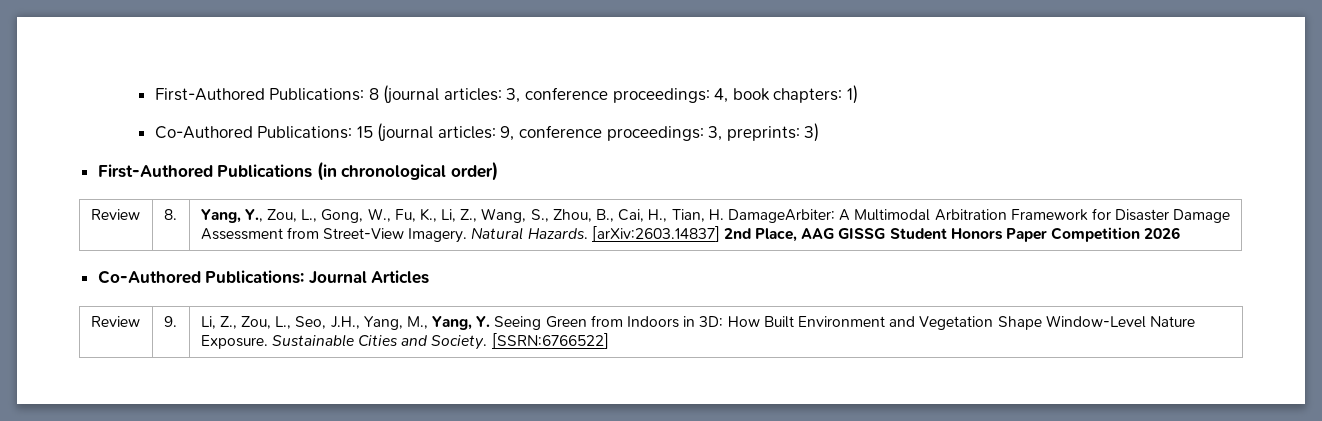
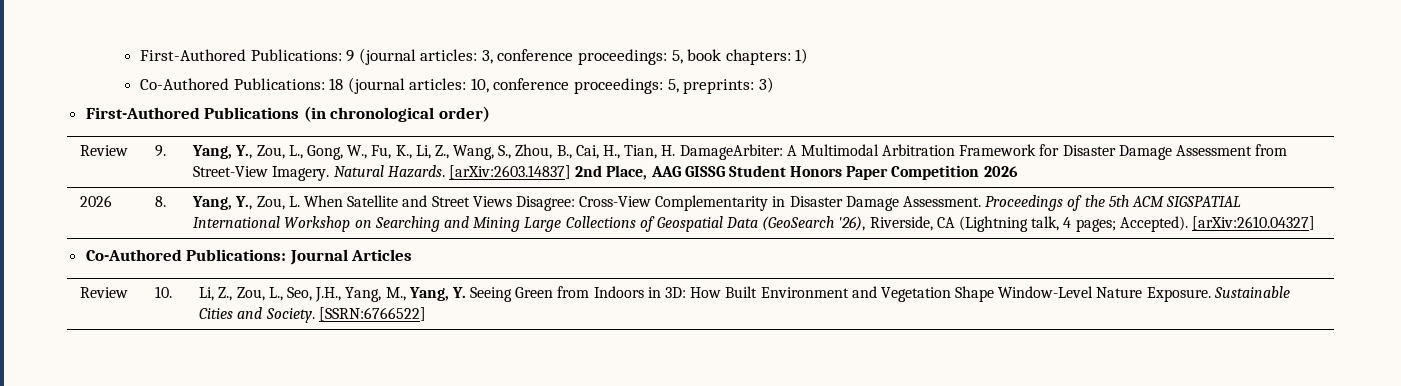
- First-Authored Publications: 8 (journal articles: 3, conference proceedings: 4, book chapters: 1)
+ First-Authored Publications: 9 (journal articles: 3, conference proceedings: 5, book chapters: 1)
- Co-Authored Publications: 15 (journal articles: 9, conference proceedings: 3, preprints: 3)
+ Co-Authored Publications: 18 (journal articles: 10, conference proceedings: 5, preprints: 3)
- 8.
+ 9.
+ 2026 | 8. | Yang, Y., Zou, L. When Satellite and Street Views Disagree: Cross-View Complementarity in Disaster Damage Assessment. Proceedings of the 5th ACM SIGSPATIAL International Workshop on Searching and Mining Large Collections of Geospatial Data (GeoSearch '26), Riverside, CA (Lightning talk, 4 pages; Accepted). [arXiv:2610.04327]
- Review | 9. | Li, Z., Zou, L., Seo, J.H., Yang, M., Yang, Y. Seeing Green from Indoors in 3D: How Built Environment and Vegetation Shape Window-Level Nature Exposure. Sustainable Cities and Society. [SSRN:6766522]
+ Review | 10. | Li, Z., Zou, L., Seo, J.H., Yang, M., Yang, Y. Seeing Green from Indoors in 3D: How Built Environment and Vegetation Shape Window-Level Nature Exposure. Sustainable Cities and Society. [SSRN:6766522]

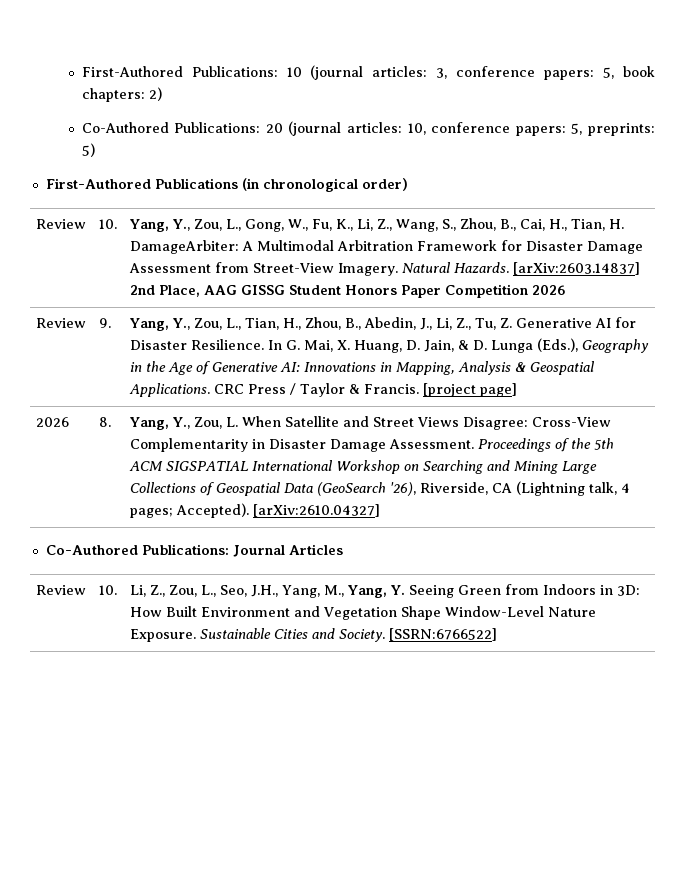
- First-Authored Publications: 9 (journal articles: 3, conference proceedings: 5, book chapters: 1)
- Co-Authored Publications: 18 (journal articles: 10, conference proceedings: 5, preprints: 3)
+ First-Authored Publications: 10 (journal articles: 3, conference papers: 5, book chapters: 2)
+ Co-Authored Publications: 20 (journal articles: 10, conference papers: 5, preprints: 5)
  First-Authored Publications (in chronological order)
- Review | 9.
+ Review | 10.
+ Review | 9. | Yang, Y., Zou, L., Tian, H., Zhou, B., Abedin, J., Li, Z., Tu, Z. Generative AI for Disaster Resilience. In G. Mai, X. Huang, D. Jain, & D. Lunga (Eds.), Geography in the Age of Generative AI: Innovations in Mapping, Analysis & Geospatial Applications. CRC Press / Taylor & Francis. [project page]

